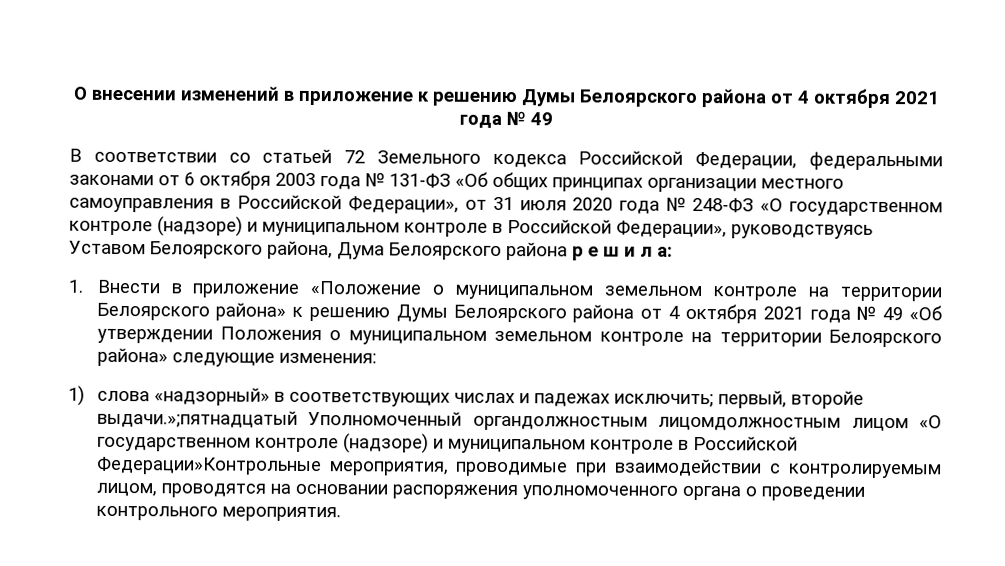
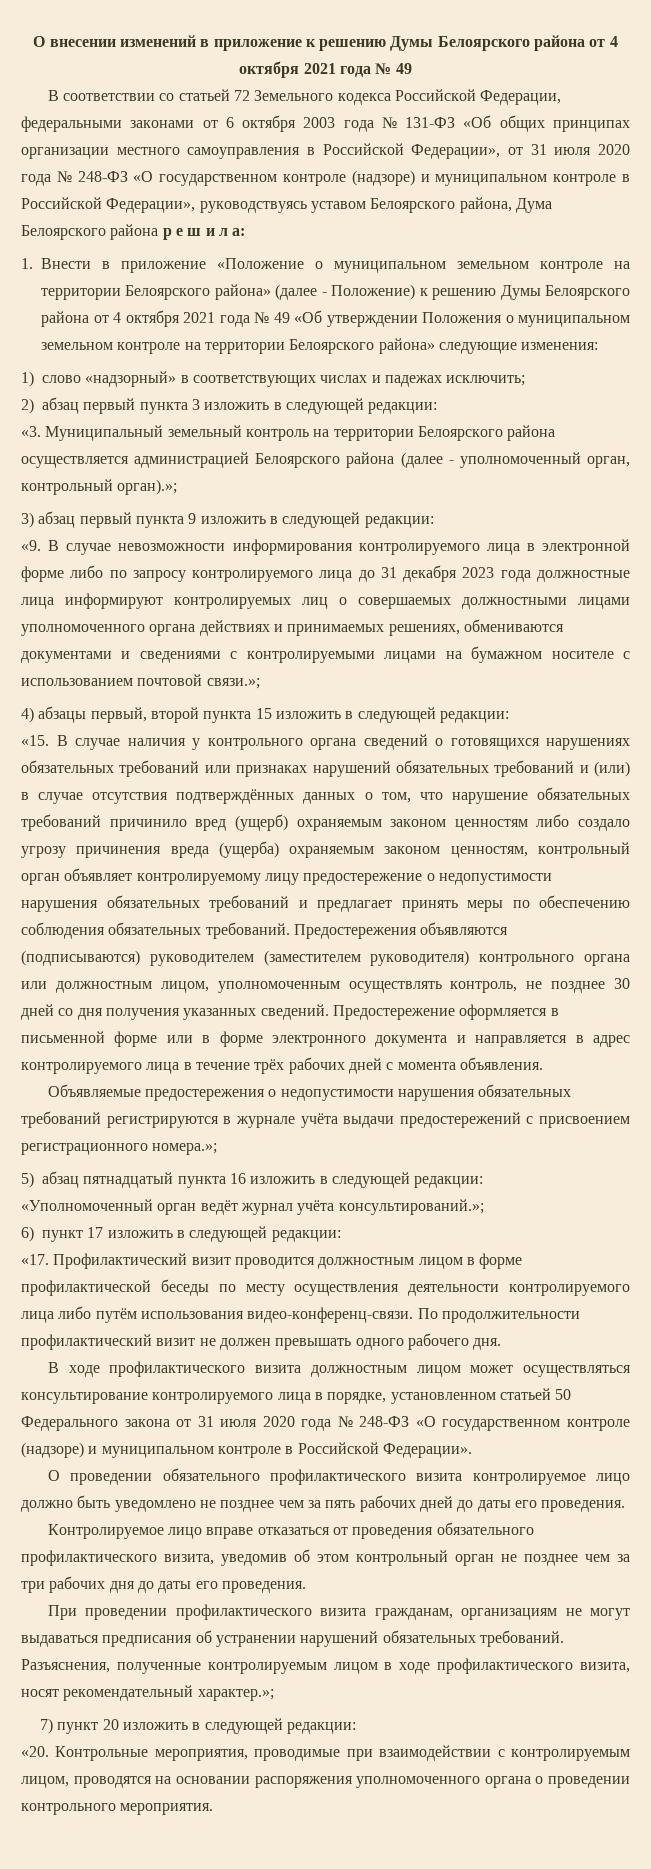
- В соответствии со статьей 72 Земельного кодекса Российской Федерации, федеральными законами от 6 октября 2003 года № 131-ФЗ «Об общих принципах организации местного самоуправления в Российской Федерации», от 31 июля 2020 года № 248-ФЗ «О государственном контроле (надзоре) и муниципальном контроле в Российской Федерации», руководствуясь Уставом Белоярского района, Дума Белоярского района р е ш и л а:
+ В соответствии со статьей 72 Земельного кодекса Российской Федерации, федеральными законами от 6 октября 2003 года № 131-ФЗ «Об общих принципах организации местного самоуправления в Российской Федерации», от 31 июля 2020 года № 248-ФЗ «О государственном контроле (надзоре) и муниципальном контроле в Российской Федерации», руководствуясь уставом Белоярского района, Дума Белоярского района р е ш и л а:
- 1. Внести в приложение «Положение о муниципальном земельном контроле на территории Белоярского района» к решению Думы Белоярского района от 4 октября 2021 года № 49 «Об утверждении Положения о муниципальном земельном контроле на территории Белоярского района» следующие изменения:
+ 1. Внести в приложение «Положение о муниципальном земельном контроле на территории Белоярского района» (далее - Положение) к решению Думы Белоярского района от 4 октября 2021 года № 49 «Об утверждении Положения о муниципальном земельном контроле на территории Белоярского района» следующие изменения:
- 1) слова «надзорный» в соответствующих числах и падежах исключить; первый, второйе выдачи.»;пятнадцатый Уполномоченный органдолжностным лицомдолжностным лицом «О государственном контроле (надзоре) и муниципальном контроле в Российской Федерации»Контрольные мероприятия, проводимые при взаимодействии с контролируемым лицом, проводятся на основании распоряжения уполномоченного органа о проведении контрольного мероприятия.
+ 1) слово «надзорный» в соответствующих числах и падежах исключить;
+ 2) абзац первый пункта 3 изложить в следующей редакции:
+ «3. Муниципальный земельный контроль на территории Белоярского района осуществляется администрацией Белоярского района (далее - уполномоченный орган, контрольный орган).»;
+ 3) абзац первый пункта 9 изложить в следующей редакции:
+ «9. В случае невозможности информирования контролируемого лица в электронной форме либо по запросу контролируемого лица до 31 декабря 2023 года должностные лица информируют контролируемых лиц о совершаемых должностными лицами уполномоченного органа действиях и принимаемых решениях, обмениваются документами и сведениями с контролируемыми лицами на бумажном носителе с использованием почтовой связи.»;
+ 4) абзацы первый, второй пункта 15 изложить в следующей редакции:
+ «15. В случае наличия у контрольного органа сведений о готовящихся нарушениях обязательных требований или признаках нарушений обязательных требований и (или) в случае отсутствия подтверждённых данных о том, что нарушение обязательных требований причинило вред (ущерб) охраняемым законом ценностям либо создало угрозу причинения вреда (ущерба) охраняемым законом ценностям, контрольный орган объявляет контролируемому лицу предостережение о недопустимости нарушения обязательных требований и предлагает принять меры по обеспечению соблюдения обязательных требований. Предостережения объявляются (подписываются) руководителем (заместителем руководителя) контрольного органа или должностным лицом, уполномоченным осуществлять контроль, не позднее 30 дней со дня получения указанных сведений. Предостережение оформляется в письменной форме или в форме электронного документа и направляется в адрес контролируемого лица в течение трёх рабочих дней с момента объявления.
+ Объявляемые предостережения о недопустимости нарушения обязательных требований регистрируются в журнале учёта выдачи предостережений с присвоением регистрационного номера.»;
+ 5) абзац пятнадцатый пункта 16 изложить в следующей редакции:
+ «Уполномоченный орган ведёт журнал учёта консультирований.»;
+ 6) пункт 17 изложить в следующей редакции:
+ «17. Профилактический визит проводится должностным лицом в форме профилактической беседы по месту осуществления деятельности контролируемого лица либо путём использования видео-конференц-связи. По продолжительности профилактический визит не должен превышать одного рабочего дня.
+ В ходе профилактического визита должностным лицом может осуществляться консультирование контролируемого лица в порядке, установленном статьей 50 Федерального закона от 31 июля 2020 года № 248-ФЗ «О государственном контроле (надзоре) и муниципальном контроле в Российской Федерации».
+ О проведении обязательного профилактического визита контролируемое лицо должно быть уведомлено не позднее чем за пять рабочих дней до даты его проведения.
+ Контролируемое лицо вправе отказаться от проведения обязательного профилактического визита, уведомив об этом контрольный орган не позднее чем за три рабочих дня до даты его проведения.
+ При проведении профилактического визита гражданам, организациям не могут выдаваться предписания об устранении нарушений обязательных требований. Разъяснения, полученные контролируемым лицом в ходе профилактического визита, носят рекомендательный характер.»;
+ 7) пункт 20 изложить в следующей редакции:
+ «20. Контрольные мероприятия, проводимые при взаимодействии с контролируемым лицом, проводятся на основании распоряжения уполномоченного органа о проведении контрольного мероприятия.

